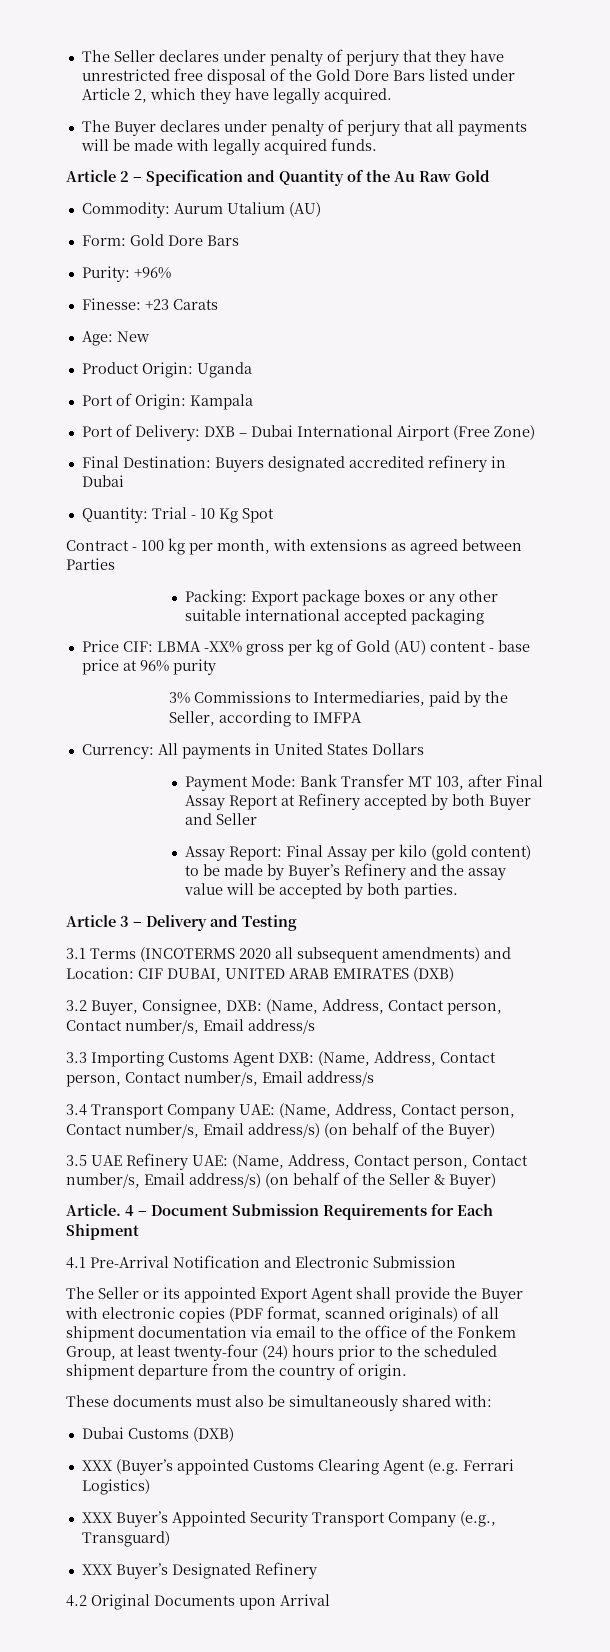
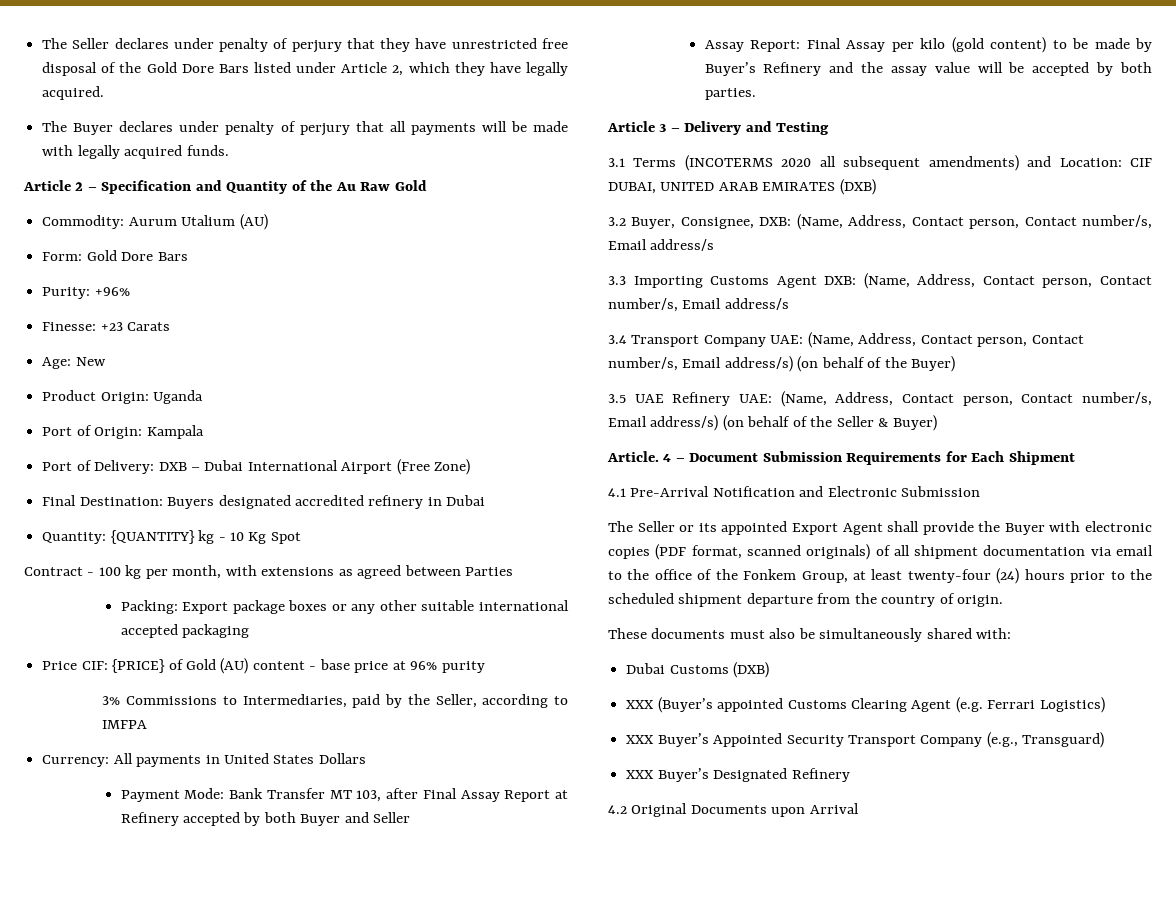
- Quantity: Trial - 10 Kg Spot
+ Quantity: {QUANTITY} kg - 10 Kg Spot
- Price CIF: LBMA -XX% gross per kg of Gold (AU) content - base price at 96% purity
+ Price CIF: {PRICE} of Gold (AU) content - base price at 96% purity

